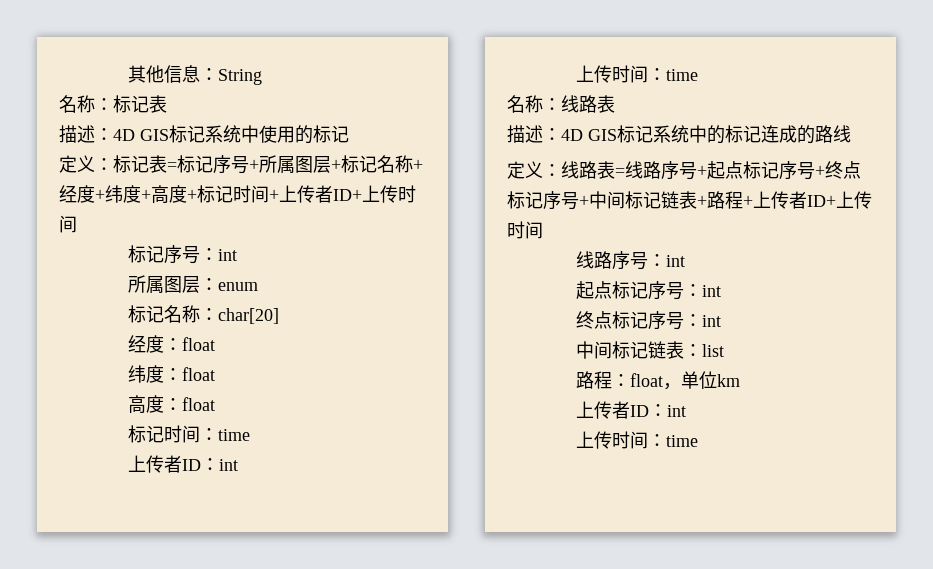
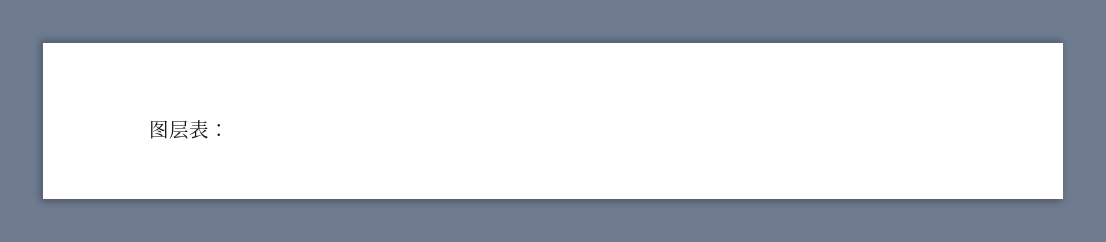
- 其他信息：String
- 名称：标记表
- 描述：4D GIS标记系统中使用的标记
- 定义：标记表=标记序号+所属图层+标记名称+经度+纬度+高度+标记时间+上传者ID+上传时间
- 标记序号：int
- 所属图层：enum
- 标记名称：char[20]
- 经度：float
- 纬度：float
- 高度：float
- 标记时间：time
- 上传者ID：int
- 上传时间：time
- 名称：线路表
- 描述：4D GIS标记系统中的标记连成的路线
- 定义：线路表=线路序号+起点标记序号+终点标记序号+中间标记链表+路程+上传者ID+上传时间
- 线路序号：int
- 起点标记序号：int
- 终点标记序号：int
- 中间标记链表：list
- 路程：float，单位km
- 上传者ID：int
- 上传时间：time
+ 图层表：

